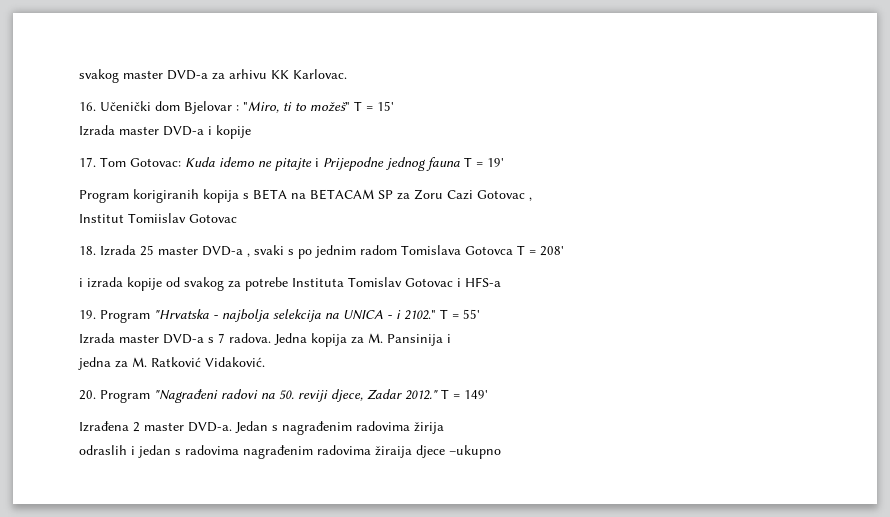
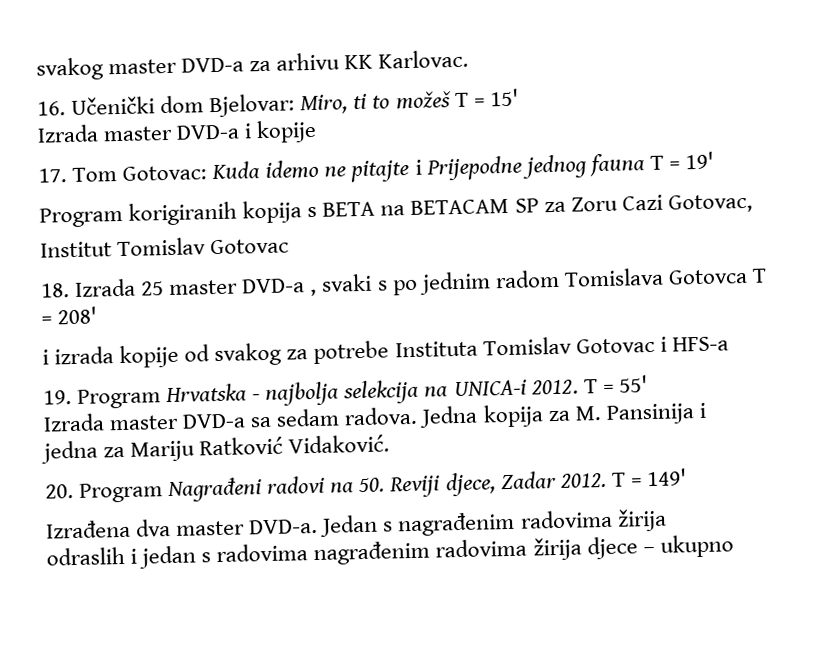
- 16. Učenički dom Bjelovar : "Miro, ti to možeš" T = 15'
+ 16. Učenički dom Bjelovar: Miro, ti to možeš T = 15'
- Program korigiranih kopija s BETA na BETACAM SP za Zoru Cazi Gotovac ,
+ Program korigiranih kopija s BETA na BETACAM SP za Zoru Cazi Gotovac,
- Institut Tomiislav Gotovac
+ Institut Tomislav Gotovac
- 19. Program "Hrvatska - najbolja selekcija na UNICA - i 2102."
+ 19. Program Hrvatska - najbolja selekcija na UNICA-i 2012.
- Izrada master DVD-a s 7 radova.
+ Izrada master DVD-a sa sedam radova.
- jedna za M. Ratković Vidaković.
+ jedna za Mariju Ratković Vidaković.
- 20. Program "Nagrađeni radovi na 50. reviji djece, Zadar 2012."
+ 20. Program Nagrađeni radovi na 50. Reviji djece, Zadar 2012.
- Izrađena 2 master DVD-a.
+ Izrađena dva master DVD-a.
- odraslih i jedan s radovima nagrađenim radovima žiraija djece –ukupno
+ odraslih i jedan s radovima nagrađenim radovima žirija djece – ukupno

